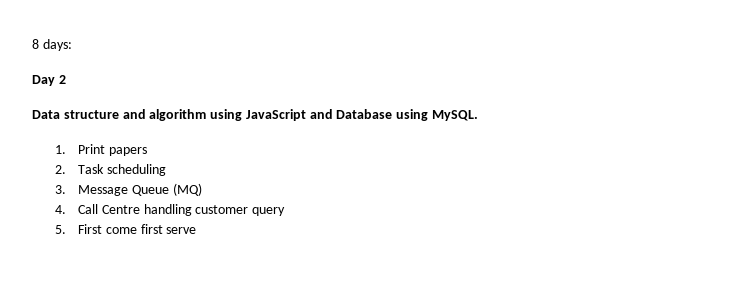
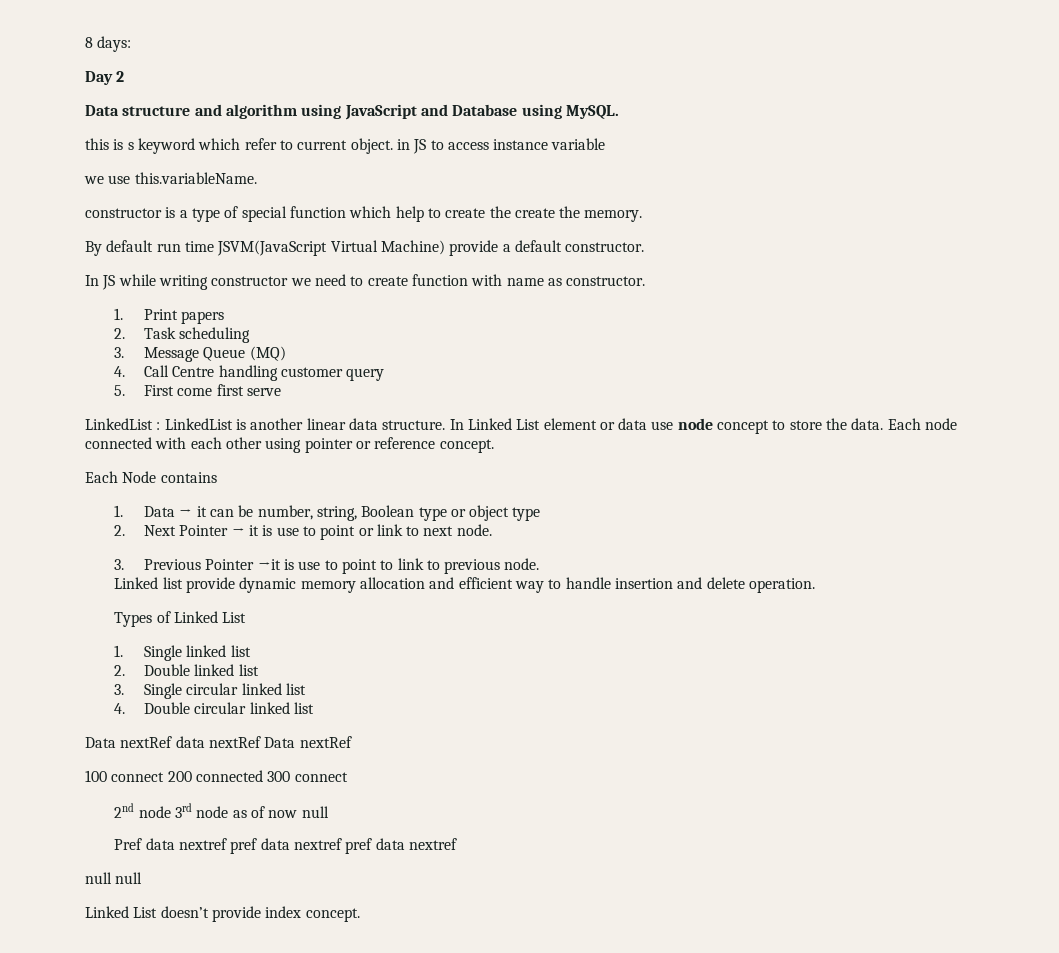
+ this is s keyword which refer to current object. in JS to access instance variable
+ we use this.variableName.
+ constructor is a type of special function which help to create the create the memory.
+ By default run time JSVM(JavaScript Virtual Machine) provide a default constructor.
+ In JS while writing constructor we need to create function with name as constructor.
+ LinkedList : LinkedList is another linear data structure. In Linked List element or data use node concept to store the data. Each node connected with each other using pointer or reference concept.
+ Each Node contains
+ 1. Data → it can be number, string, Boolean type or object type
+ 2. Next Pointer → it is use to point or link to next node.
+ 3. Previous Pointer →it is use to point to link to previous node.
+ Linked list provide dynamic memory allocation and efficient way to handle insertion and delete operation.
+ Types of Linked List
+ 1. Single linked list
+ 2. Double linked list
+ 3. Single circular linked list
+ 4. Double circular linked list
+ Data nextRef data nextRef Data nextRef
+ 100 connect 200 connected 300 connect
+ 2nd node 3rd node as of now null
+ Pref data nextref pref data nextref pref data nextref
+ null null
+ Linked List doesn’t provide index concept.

